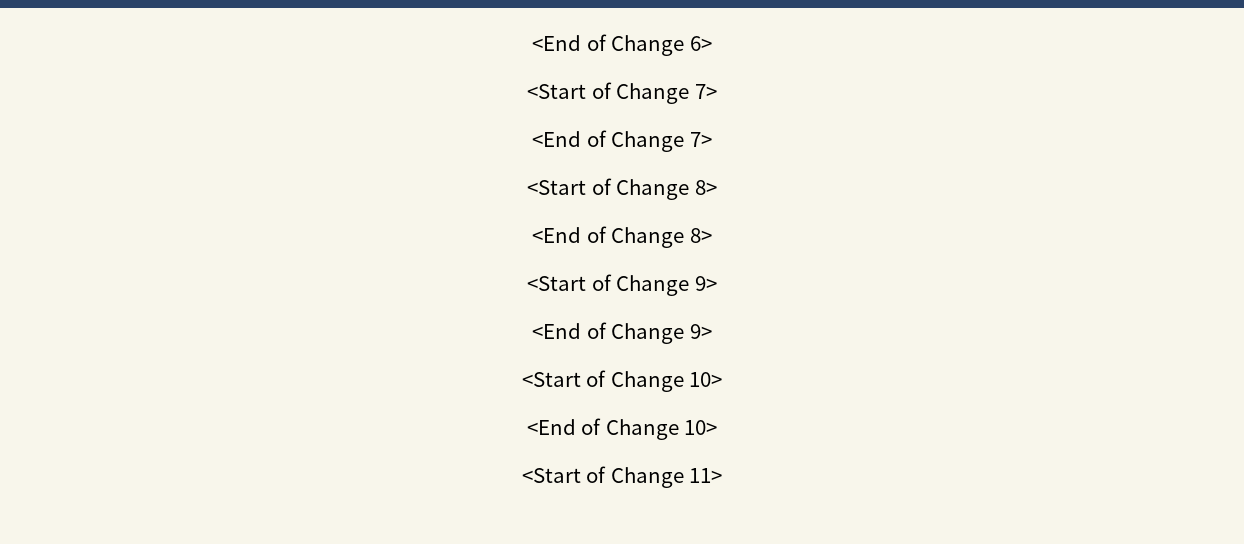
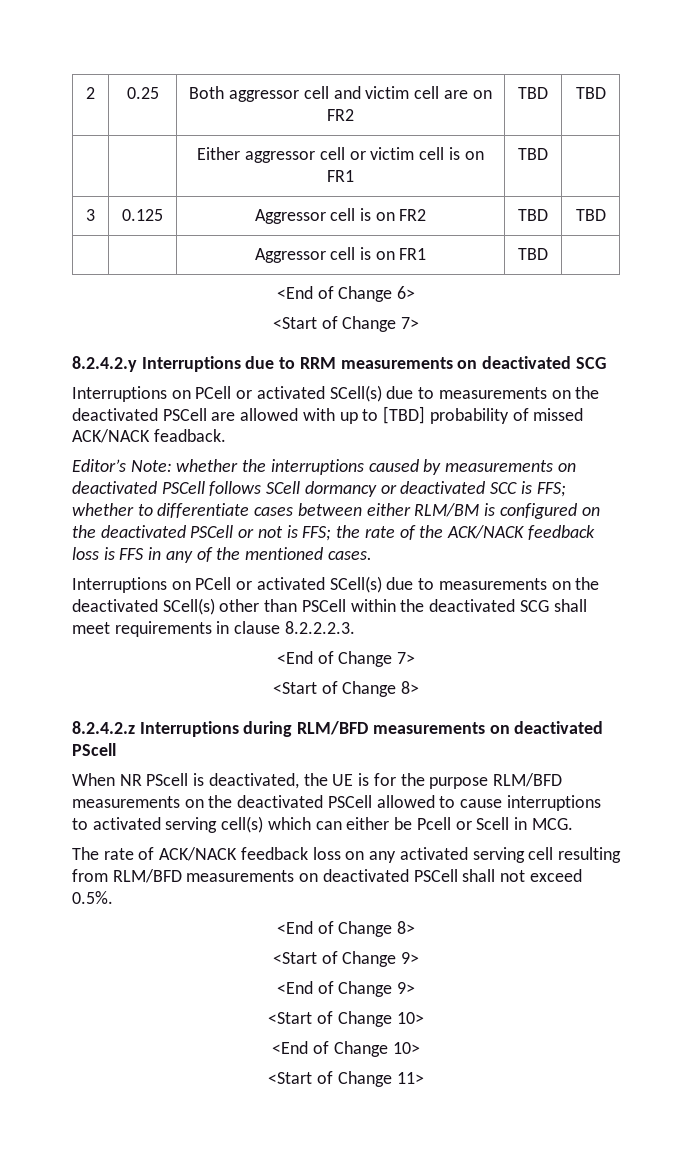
+ 2 | 0.25 | Both aggressor cell and victim cell are on FR2 | TBD | TBD
+ | | Either aggressor cell or victim cell is on FR1 | TBD |
+ 3 | 0.125 | Aggressor cell is on FR2 | TBD | TBD
+ | | Aggressor cell is on FR1 | TBD |
+ 8.2.4.2.y Interruptions due to RRM measurements on deactivated SCG
+ Interruptions on PCell or activated SCell(s) due to measurements on the deactivated PSCell are allowed with up to [TBD] probability of missed ACK/NACK feadback.
+ Editor’s Note: whether the interruptions caused by measurements on deactivated PSCell follows SCell dormancy or deactivated SCC is FFS; whether to differentiate cases between either RLM/BM is configured on the deactivated PSCell or not is FFS; the rate of the ACK/NACK feedback loss is FFS in any of the mentioned cases.
+ Interruptions on PCell or activated SCell(s) due to measurements on the deactivated SCell(s) other than PSCell within the deactivated SCG shall meet requirements in clause 8.2.2.2.3.
+ 8.2.4.2.z Interruptions during RLM/BFD measurements on deactivated PScell
+ When NR PScell is deactivated, the UE is for the purpose RLM/BFD measurements on the deactivated PSCell allowed to cause interruptions to activated serving cell(s) which can either be Pcell or Scell in MCG.
+ The rate of ACK/NACK feedback loss on any activated serving cell resulting from RLM/BFD measurements on deactivated PSCell shall not exceed 0.5%.

